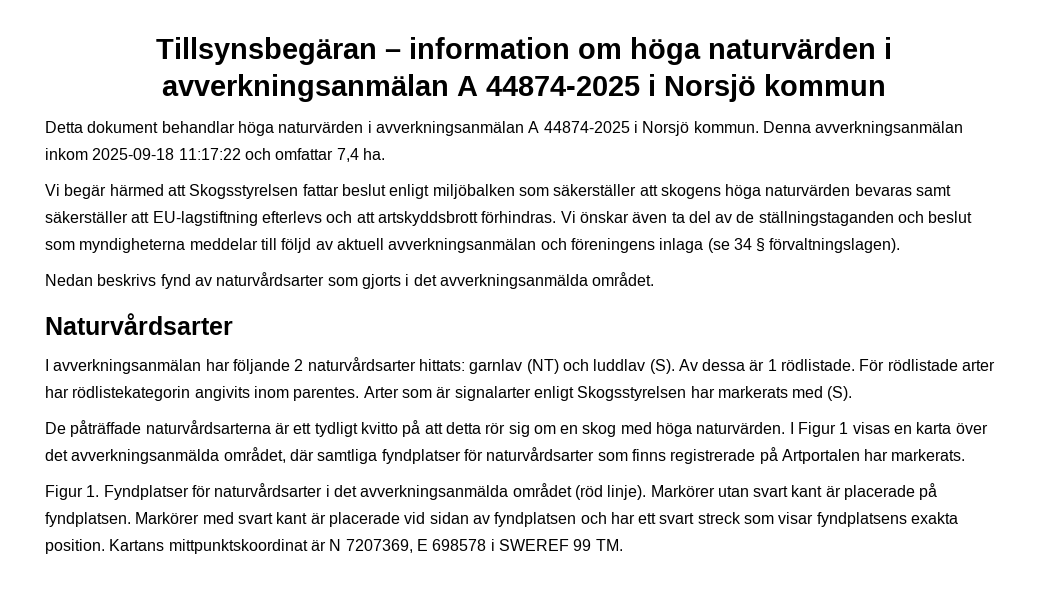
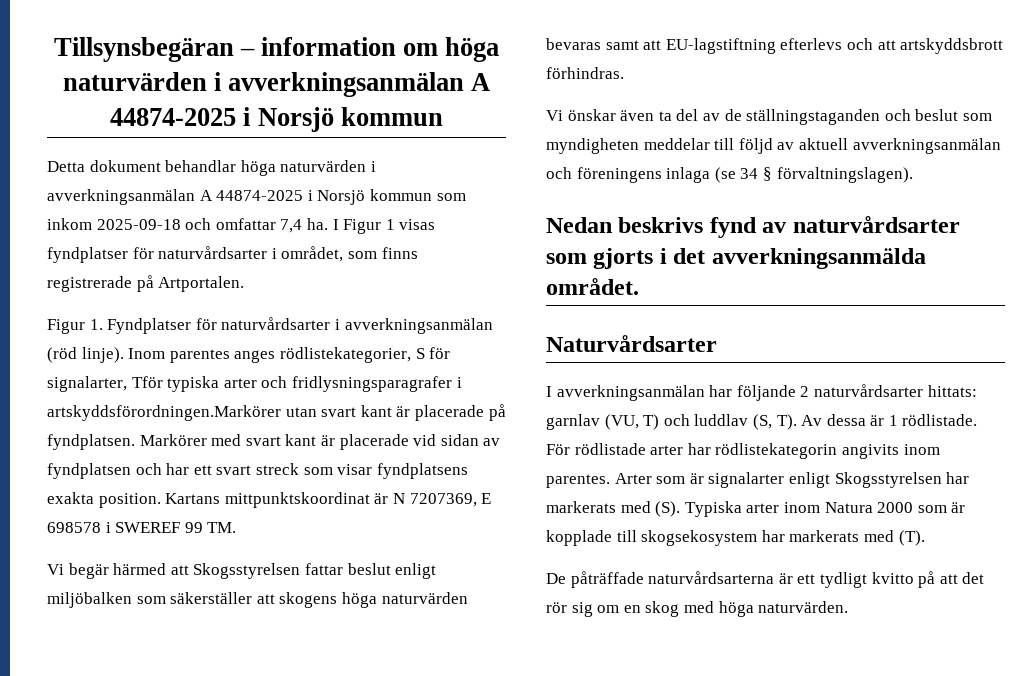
- Detta dokument behandlar höga naturvärden i avverkningsanmälan A 44874-2025 i Norsjö kommun. Denna avverkningsanmälan inkom 2025-09-18 11:17:22 och omfattar 7,4 ha.
- Vi begär härmed att Skogsstyrelsen fattar beslut enligt miljöbalken som säkerställer att skogens höga naturvärden bevaras samt säkerställer att EU-lagstiftning efterlevs och att artskyddsbrott förhindras. Vi önskar även ta del av de ställningstaganden och beslut som myndigheterna meddelar till följd av aktuell avverkningsanmälan och föreningens inlaga (se 34 § förvaltningslagen).
- Nedan beskrivs fynd av naturvårdsarter som gjorts i det avverkningsanmälda området.
- Naturvårdsarter
- I avverkningsanmälan har följande 2 naturvårdsarter hittats: garnlav (NT) och luddlav (S). Av dessa är 1 rödlistade. För rödlistade arter har rödlistekategorin angivits inom parentes. Arter som är signalarter enligt Skogsstyrelsen har markerats med (S).
- De påträffade naturvårdsarterna är ett tydligt kvitto på att detta rör sig om en skog med höga naturvärden. I Figur 1 visas en karta över det avverkningsanmälda området, där samtliga fyndplatser för naturvårdsarter som finns registrerade på Artportalen har markerats.
+ Detta dokument behandlar höga naturvärden i avverkningsanmälan A 44874-2025 i Norsjö kommun som inkom 2025-09-18 och omfattar 7,4 ha. I Figur 1 visas fyndplatser för naturvårdsarter i området, som finns registrerade på Artportalen.
- Figur 1. Fyndplatser för naturvårdsarter i det avverkningsanmälda området (röd linje). Markörer utan svart kant är placerade på fyndplatsen.
+ Figur 1. Fyndplatser för naturvårdsarter i avverkningsanmälan (röd linje). Inom parentes anges rödlistekategorier, S för signalarter, Tför typiska arter och fridlysningsparagrafer i artskyddsförordningen.Markörer utan svart kant är placerade på fyndplatsen.
+ Vi begär härmed att Skogsstyrelsen fattar beslut enligt miljöbalken som säkerställer att skogens höga naturvärden bevaras samt att EU-lagstiftning efterlevs och att artskyddsbrott förhindras.
+ Vi önskar även ta del av de ställningstaganden och beslut som myndigheten meddelar till följd av aktuell avverkningsanmälan och föreningens inlaga (se 34 § förvaltningslagen).
+ Nedan beskrivs fynd av naturvårdsarter som gjorts i det avverkningsanmälda området.
+ Naturvårdsarter
+ I avverkningsanmälan har följande 2 naturvårdsarter hittats: garnlav (VU, T) och luddlav (S, T). Av dessa är 1 rödlistade. För rödlistade arter har rödlistekategorin angivits inom parentes. Arter som är signalarter enligt Skogsstyrelsen har markerats med (S). Typiska arter inom Natura 2000 som är kopplade till skogsekosystem har markerats med (T).
+ De påträffade naturvårdsarterna är ett tydligt kvitto på att det rör sig om en skog med höga naturvärden.

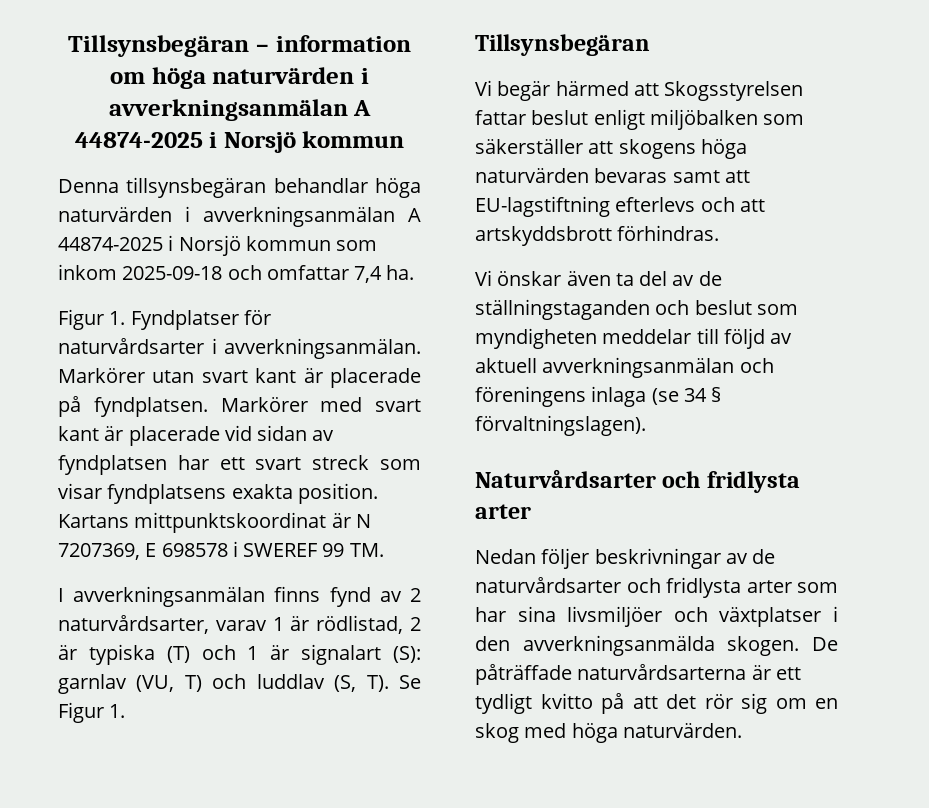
- Detta dokument behandlar höga naturvärden i avverkningsanmälan A 44874-2025 i Norsjö kommun som inkom 2025-09-18 och omfattar 7,4 ha. I Figur 1 visas fyndplatser för naturvårdsarter i området, som finns registrerade på Artportalen.
+ Denna tillsynsbegäran behandlar höga naturvärden i avverkningsanmälan A 44874-2025 i Norsjö kommun som inkom 2025-09-18 och omfattar 7,4 ha.
- Figur 1. Fyndplatser för naturvårdsarter i avverkningsanmälan (röd linje). Inom parentes anges rödlistekategorier, S för signalarter, Tför typiska arter och fridlysningsparagrafer i artskyddsförordningen.Markörer utan svart kant är placerade på fyndplatsen.
+ Figur 1. Fyndplatser för naturvårdsarter i avverkningsanmälan. Markörer utan svart kant är placerade på fyndplatsen.
- Markörer med svart kant är placerade vid sidan av fyndplatsen och har ett svart streck som visar fyndplatsens exakta position.
+ Markörer med svart kant är placerade vid sidan av fyndplatsen har ett svart streck som visar fyndplatsens exakta position.
+ I avverkningsanmälan finns fynd av 2 naturvårdsarter, varav 1 är rödlistad, 2 är typiska (T) och 1 är signalart (S): garnlav (VU, T) och luddlav (S, T). Se Figur 1.
+ Tillsynsbegäran
- Nedan beskrivs fynd av naturvårdsarter som gjorts i det avverkningsanmälda området.
- Naturvårdsarter
- I avverkningsanmälan har följande 2 naturvårdsarter hittats: garnlav (VU, T) och luddlav (S, T). Av dessa är 1 rödlistade. För rödlistade arter har rödlistekategorin angivits inom parentes. Arter som är signalarter enligt Skogsstyrelsen har markerats med (S). Typiska arter inom Natura 2000 som är kopplade till skogsekosystem har markerats med (T).
- De påträffade naturvårdsarterna är ett tydligt kvitto på att det rör sig om en skog med höga naturvärden.
+ Naturvårdsarter och fridlysta arter
+ Nedan följer beskrivningar av de naturvårdsarter och fridlysta arter som har sina livsmiljöer och växtplatser i den avverkningsanmälda skogen. De påträffade naturvårdsarterna är ett tydligt kvitto på att det rör sig om en skog med höga naturvärden.

